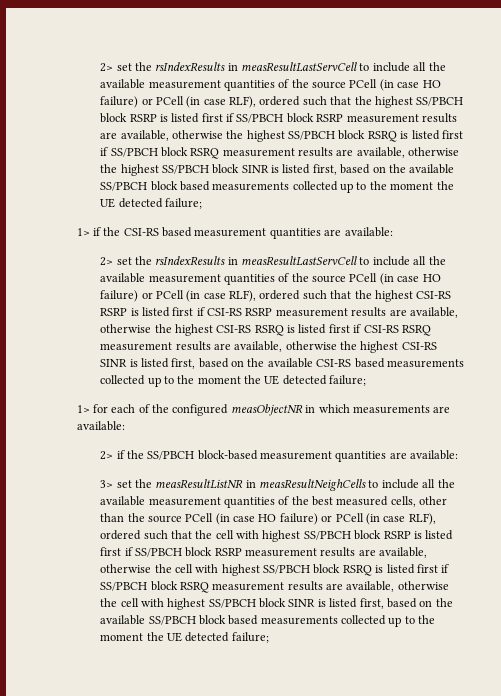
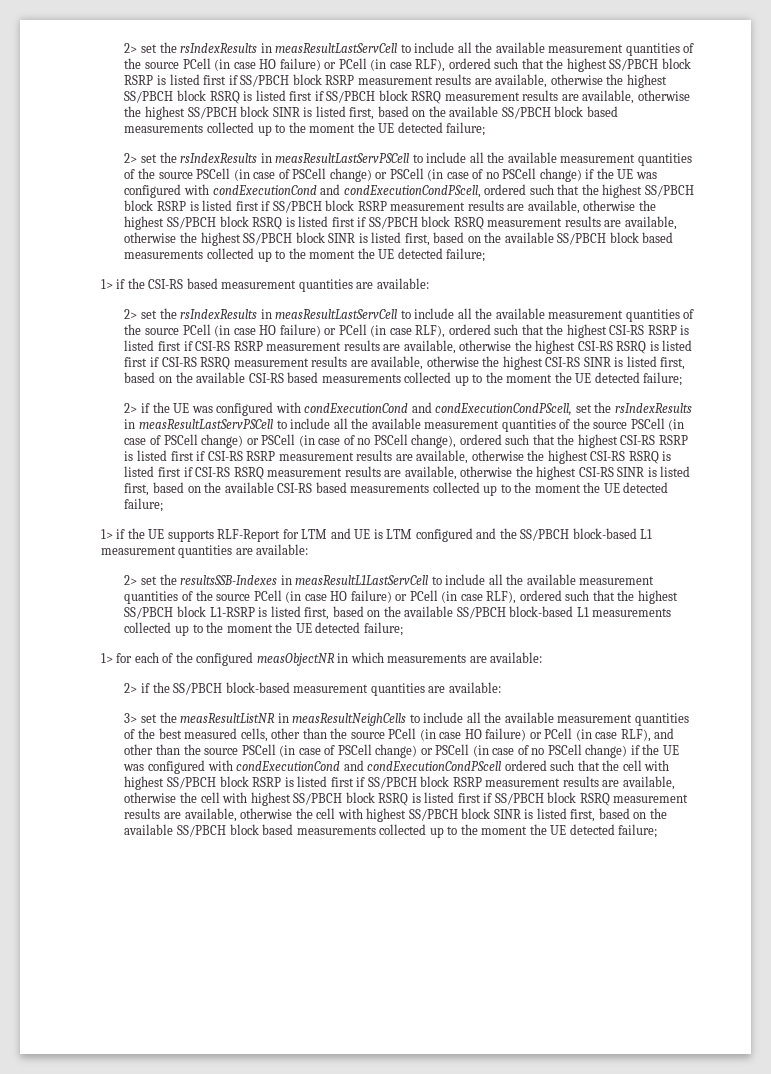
+ 2> set the rsIndexResults in measResultLastServPSCell to include all the available measurement quantities of the source PSCell (in case of PSCell change) or PSCell (in case of no PSCell change) if the UE was configured with condExecutionCond and condExecutionCondPScell, ordered such that the highest SS/PBCH block RSRP is listed first if SS/PBCH block RSRP measurement results are available, otherwise the highest SS/PBCH block RSRQ is listed first if SS/PBCH block RSRQ measurement results are available, otherwise the highest SS/PBCH block SINR is listed first, based on the available SS/PBCH block based measurements collected up to the moment the UE detected failure;
+ 2> if the UE was configured with condExecutionCond and condExecutionCondPScell, set the rsIndexResults in measResultLastServPSCell to include all the available measurement quantities of the source PSCell (in case of PSCell change) or PSCell (in case of no PSCell change), ordered such that the highest CSI-RS RSRP is listed first if CSI-RS RSRP measurement results are available, otherwise the highest CSI-RS RSRQ is listed first if CSI-RS RSRQ measurement results are available, otherwise the highest CSI-RS SINR is listed first, based on the available CSI-RS based measurements collected up to the moment the UE detected failure;
+ 1> if the UE supports RLF-Report for LTM and UE is LTM configured and the SS/PBCH block-based L1 measurement quantities are available:
+ 2> set the resultsSSB-Indexes in measResultL1LastServCell to include all the available measurement quantities of the source PCell (in case HO failure) or PCell (in case RLF), ordered such that the highest SS/PBCH block L1-RSRP is listed first, based on the available SS/PBCH block-based L1 measurements collected up to the moment the UE detected failure;
- 3> set the measResultListNR in measResultNeighCells to include all the available measurement quantities of the best measured cells, other than the source PCell (in case HO failure) or PCell (in case RLF), ordered such that the cell with highest SS/PBCH block RSRP is listed first if SS/PBCH block RSRP measurement results are available, otherwise the cell with highest SS/PBCH block RSRQ is listed first if SS/PBCH block RSRQ measurement results are available, otherwise the cell with highest SS/PBCH block SINR is listed first, based on the available SS/PBCH block based measurements collected up to the moment the UE detected failure;
+ 3> set the measResultListNR in measResultNeighCells to include all the available measurement quantities of the best measured cells, other than the source PCell (in case HO failure) or PCell (in case RLF), and other than the source PSCell (in case of PSCell change) or PSCell (in case of no PSCell change) if the UE was configured with condExecutionCond and condExecutionCondPScell ordered such that the cell with highest SS/PBCH block RSRP is listed first if SS/PBCH block RSRP measurement results are available, otherwise the cell with highest SS/PBCH block RSRQ is listed first if SS/PBCH block RSRQ measurement results are available, otherwise the cell with highest SS/PBCH block SINR is listed first, based on the available SS/PBCH block based measurements collected up to the moment the UE detected failure;

